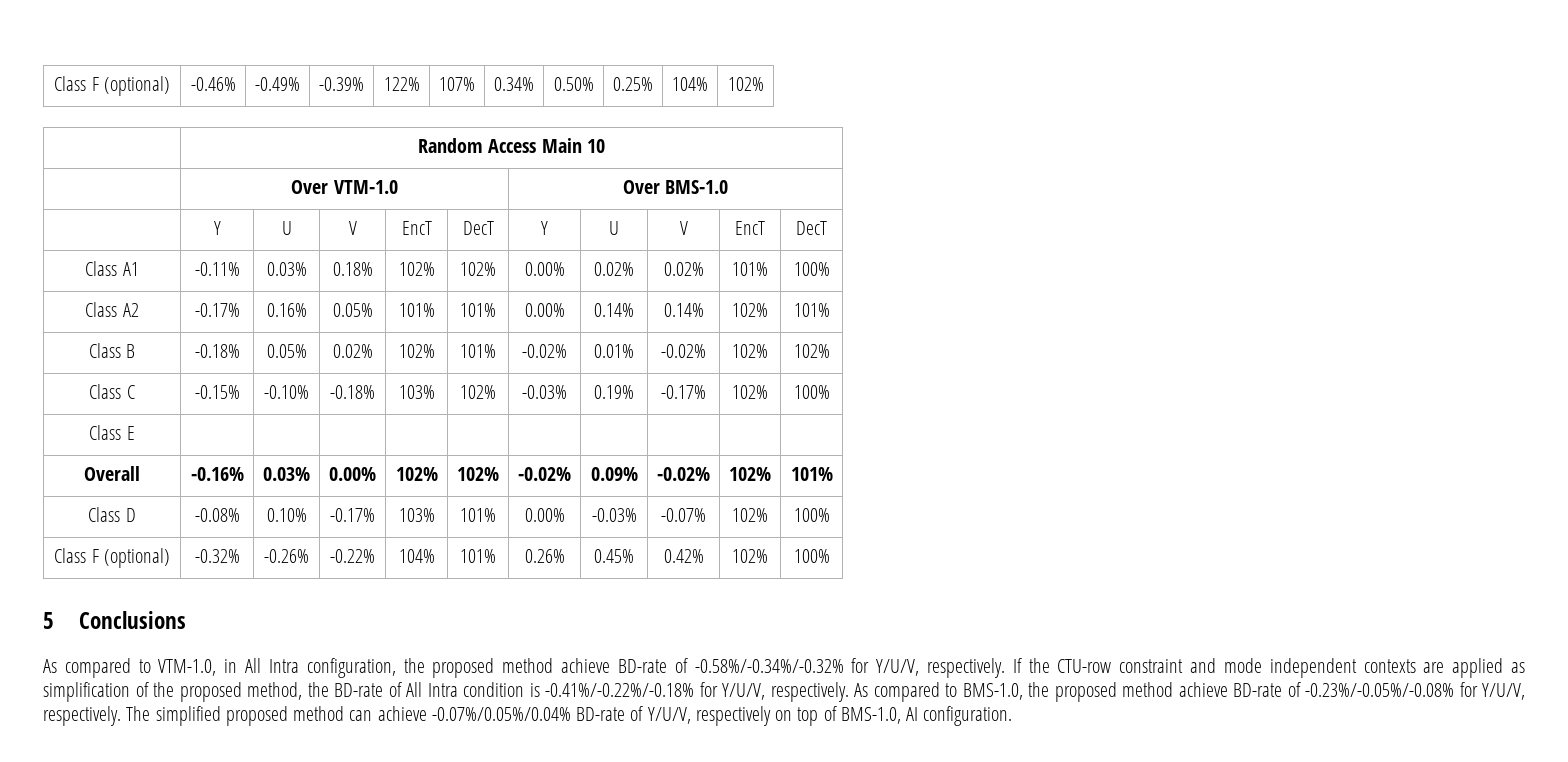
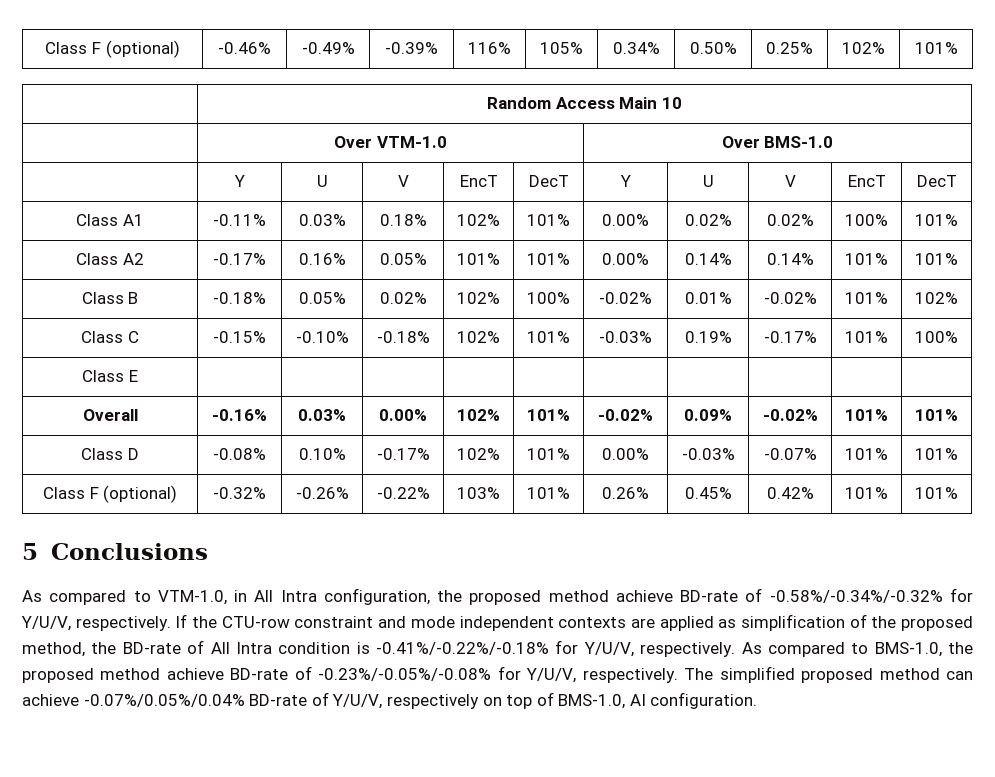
- Class F (optional) | -0.46% | -0.49% | -0.39% | 122% | 107% | 0.34% | 0.50% | 0.25% | 104% | 102%
+ Class F (optional) | -0.46% | -0.49% | -0.39% | 116% | 105% | 0.34% | 0.50% | 0.25% | 102% | 101%
- Class A1 | -0.11% | 0.03% | 0.18% | 102% | 102% | 0.00% | 0.02% | 0.02% | 101% | 100%
+ Class A1 | -0.11% | 0.03% | 0.18% | 102% | 101% | 0.00% | 0.02% | 0.02% | 100% | 101%
- Class A2 | -0.17% | 0.16% | 0.05% | 101% | 101% | 0.00% | 0.14% | 0.14% | 102% | 101%
+ Class A2 | -0.17% | 0.16% | 0.05% | 101% | 101% | 0.00% | 0.14% | 0.14% | 101% | 101%
- Class B | -0.18% | 0.05% | 0.02% | 102% | 101% | -0.02% | 0.01% | -0.02% | 102% | 102%
+ Class B | -0.18% | 0.05% | 0.02% | 102% | 100% | -0.02% | 0.01% | -0.02% | 101% | 102%
- Class C | -0.15% | -0.10% | -0.18% | 103% | 102% | -0.03% | 0.19% | -0.17% | 102% | 100%
+ Class C | -0.15% | -0.10% | -0.18% | 102% | 101% | -0.03% | 0.19% | -0.17% | 101% | 100%
- Overall | -0.16% | 0.03% | 0.00% | 102% | 102% | -0.02% | 0.09% | -0.02% | 102% | 101%
+ Overall | -0.16% | 0.03% | 0.00% | 102% | 101% | -0.02% | 0.09% | -0.02% | 101% | 101%
- Class D | -0.08% | 0.10% | -0.17% | 103% | 101% | 0.00% | -0.03% | -0.07% | 102% | 100%
+ Class D | -0.08% | 0.10% | -0.17% | 102% | 101% | 0.00% | -0.03% | -0.07% | 101% | 101%
- Class F (optional) | -0.32% | -0.26% | -0.22% | 104% | 101% | 0.26% | 0.45% | 0.42% | 102% | 100%
+ Class F (optional) | -0.32% | -0.26% | -0.22% | 103% | 101% | 0.26% | 0.45% | 0.42% | 101% | 101%

